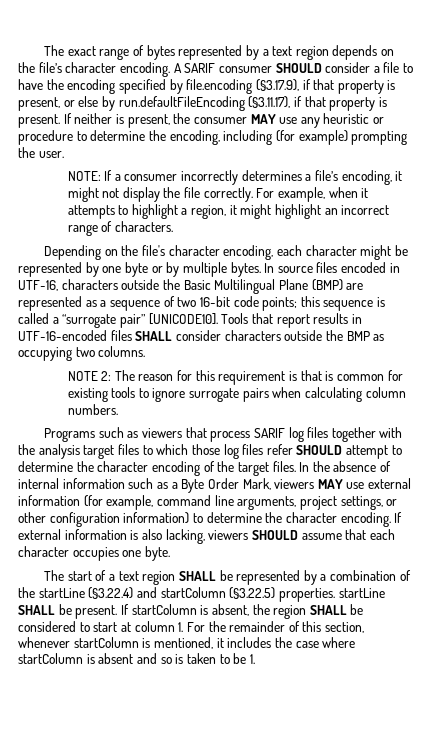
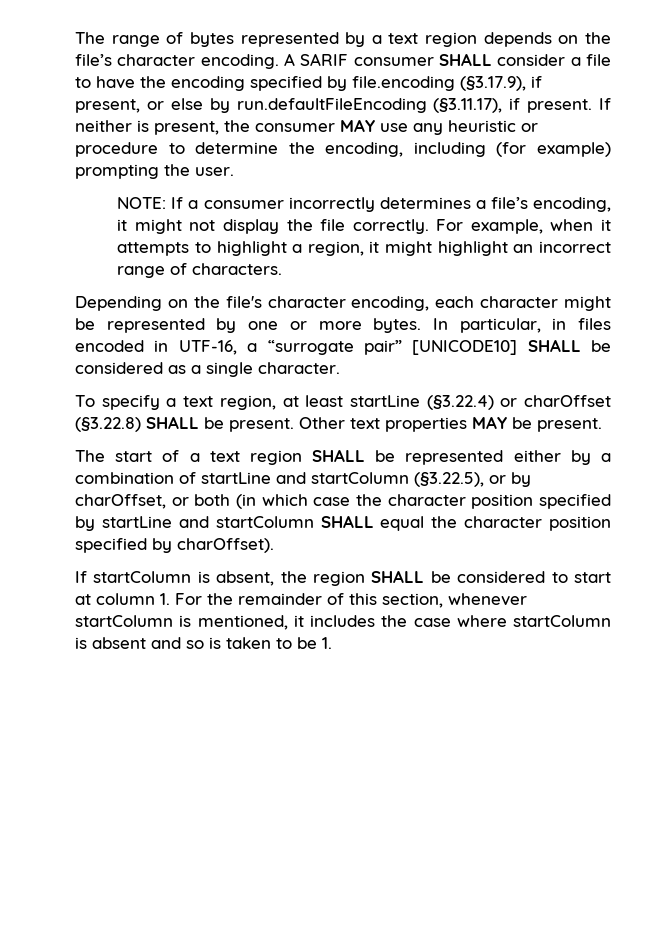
- The exact range of bytes represented by a text region depends on the file’s character encoding.
+ The range of bytes represented by a text region depends on the file’s character encoding.
- A SARIF consumer SHOULD consider a file to have the encoding specified by file.encoding (§3.17.9), if that property is present, or else by run.defaultFileEncoding (§3.11.17), if that property is present.
+ A SARIF consumer SHALL consider a file to have the encoding specified by file.encoding (§3.17.9), if present, or else by run.defaultFileEncoding (§3.11.17), if present.
- Depending on the file's character encoding, each character might be represented by one byte or by multiple bytes. In source files encoded in UTF-16, characters outside the Basic Multilingual Plane (BMP) are represented as a sequence of two 16-bit code points; this sequence is called a “surrogate pair” [UNICODE10]. Tools that report results in UTF-16-encoded files SHALL consider characters outside the BMP as occupying two columns.
- NOTE 2: The reason for this requirement is that is common for existing tools to ignore surrogate pairs when calculating column numbers.
- Programs such as viewers that process SARIF log files together with the analysis target files to which those log files refer SHOULD attempt to determine the character encoding of the target files. In the absence of internal information such as a Byte Order Mark, viewers MAY use external information (for example, command line arguments, project settings, or other configuration information) to determine the character encoding. If external information is also lacking, viewers SHOULD assume that each character occupies one byte.
+ Depending on the file's character encoding, each character might be represented by one or more bytes. In particular, in files encoded in UTF-16, a “surrogate pair” [UNICODE10] SHALL be considered as a single character.
+ To specify a text region, at least startLine (§3.22.4) or charOffset (§3.22.8) SHALL be present. Other text properties MAY be present.
- The start of a text region SHALL be represented by a combination of the startLine (§3.22.4) and startColumn (§3.22.5) properties. startLine SHALL be present. If startColumn is absent, the region SHALL be considered to start at column 1. For the remainder of this section, whenever startColumn is mentioned, it includes the case where startColumn is absent and so is taken to be 1.
+ The start of a text region SHALL be represented either by a combination of startLine and startColumn (§3.22.5), or by charOffset, or both (in which case the character position specified by startLine and startColumn SHALL equal the character position specified by charOffset).
+ If startColumn is absent, the region SHALL be considered to start at column 1. For the remainder of this section, whenever startColumn is mentioned, it includes the case where startColumn is absent and so is taken to be 1.

